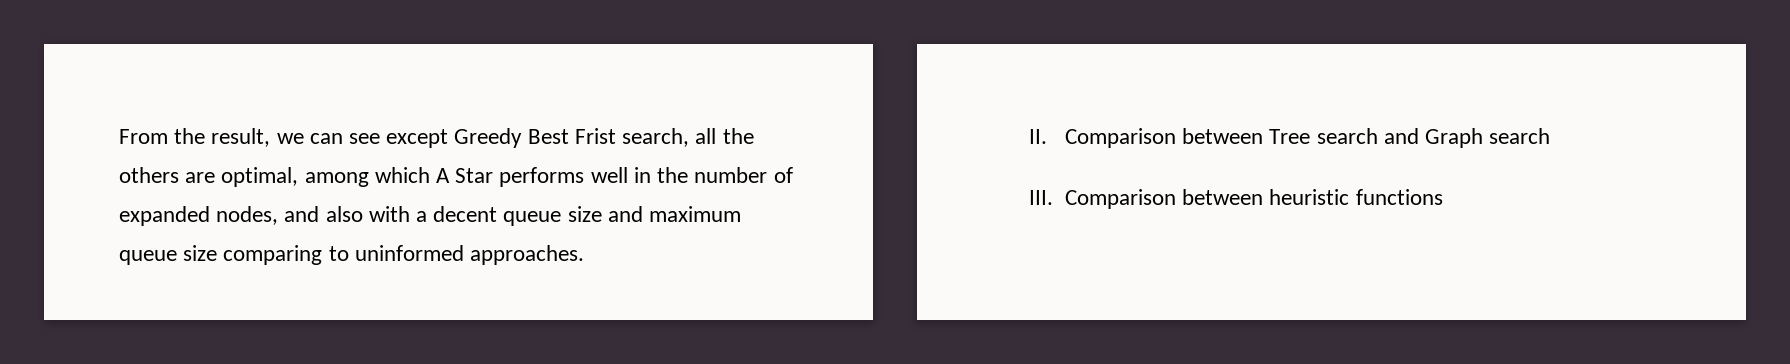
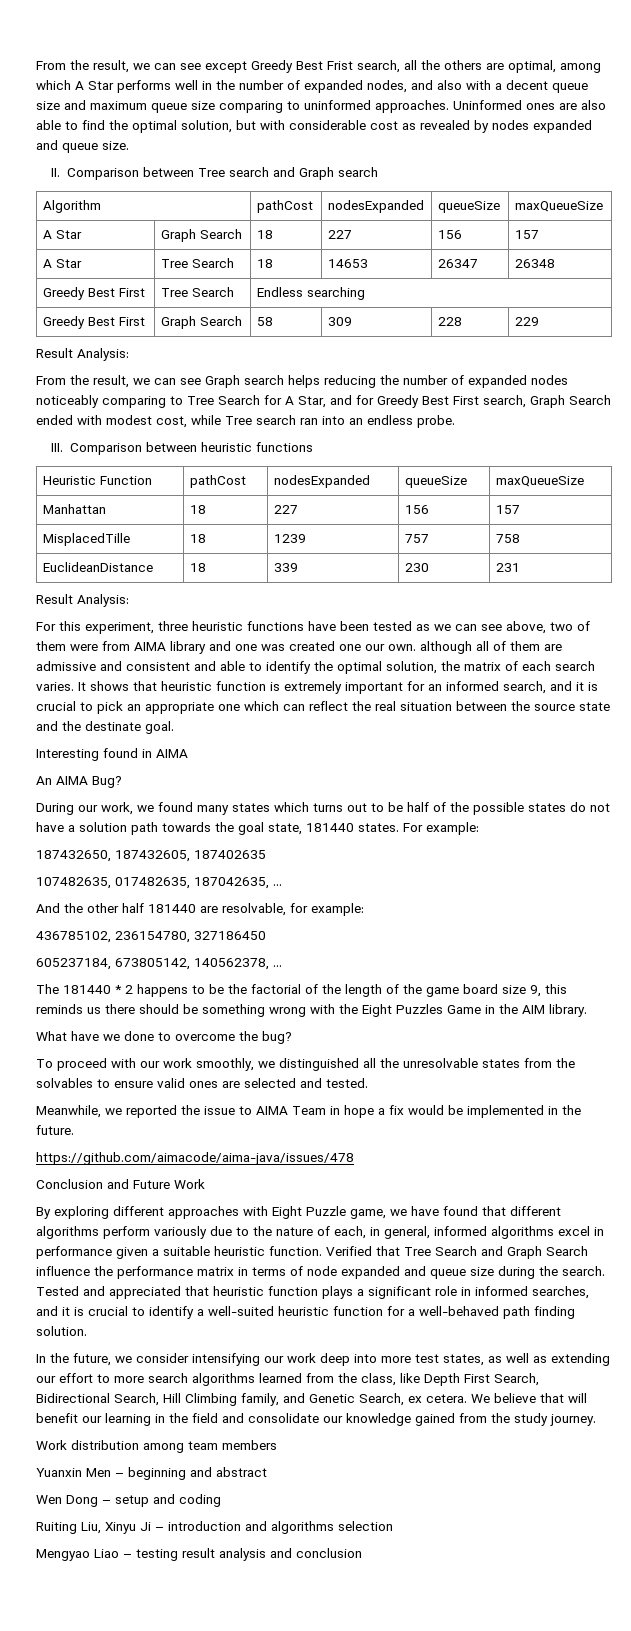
+ Uninformed ones are also able to find the optimal solution, but with considerable cost as revealed by nodes expanded and queue size.
+ Algorithm | pathCost | nodesExpanded | queueSize | maxQueueSize
+ A Star | Graph Search | 18 | 227 | 156 | 157
+ A Star | Tree Search | 18 | 14653 | 26347 | 26348
+ Greedy Best First | Tree Search | Endless searching
+ Greedy Best First | Graph Search | 58 | 309 | 228 | 229
+ Result Analysis:
+ From the result, we can see Graph search helps reducing the number of expanded nodes noticeably comparing to Tree Search for A Star, and for Greedy Best First search, Graph Search ended with modest cost, while Tree search ran into an endless probe.
+ Heuristic Function | pathCost | nodesExpanded | queueSize | maxQueueSize
+ Manhattan | 18 | 227 | 156 | 157
+ MisplacedTille | 18 | 1239 | 757 | 758
+ EuclideanDistance | 18 | 339 | 230 | 231
+ Result Analysis:
+ For this experiment, three heuristic functions have been tested as we can see above, two of them were from AIMA library and one was created one our own. although all of them are admissive and consistent and able to identify the optimal solution, the matrix of each search varies. It shows that heuristic function is extremely important for an informed search, and it is crucial to pick an appropriate one which can reflect the real situation between the source state and the destinate goal.
+ Interesting found in AIMA
+ An AIMA Bug?
+ During our work, we found many states which turns out to be half of the possible states do not have a solution path towards the goal state, 181440 states. For example:
+ 187432650, 187432605, 187402635
+ 107482635, 017482635, 187042635, …
+ And the other half 181440 are resolvable, for example:
+ 436785102, 236154780, 327186450
+ 605237184, 673805142, 140562378, …
+ The 181440 * 2 happens to be the factorial of the length of the game board size 9, this reminds us there should be something wrong with the Eight Puzzles Game in the AIM library.
+ What have we done to overcome the bug?
+ To proceed with our work smoothly, we distinguished all the unresolvable states from the solvables to ensure valid ones are selected and tested.
+ Meanwhile, we reported the issue to AIMA Team in hope a fix would be implemented in the future.
+ https://github.com/aimacode/aima-java/issues/478
+ Conclusion and Future Work
+ By exploring different approaches with Eight Puzzle game, we have found that different algorithms perform variously due to the nature of each, in general, informed algorithms excel in performance given a suitable heuristic function. Verified that Tree Search and Graph Search influence the performance matrix in terms of node expanded and queue size during the search. Tested and appreciated that heuristic function plays a significant role in informed searches, and it is crucial to identify a well-suited heuristic function for a well-behaved path finding solution.
+ In the future, we consider intensifying our work deep into more test states, as well as extending our effort to more search algorithms learned from the class, like Depth First Search, Bidirectional Search, Hill Climbing family, and Genetic Search, ex cetera. We believe that will benefit our learning in the field and consolidate our knowledge gained from the study journey.
+ Work distribution among team members
+ Yuanxin Men – beginning and abstract
+ Wen Dong – setup and coding
+ Ruiting Liu, Xinyu Ji – introduction and algorithms selection
+ Mengyao Liao – testing result analysis and conclusion

